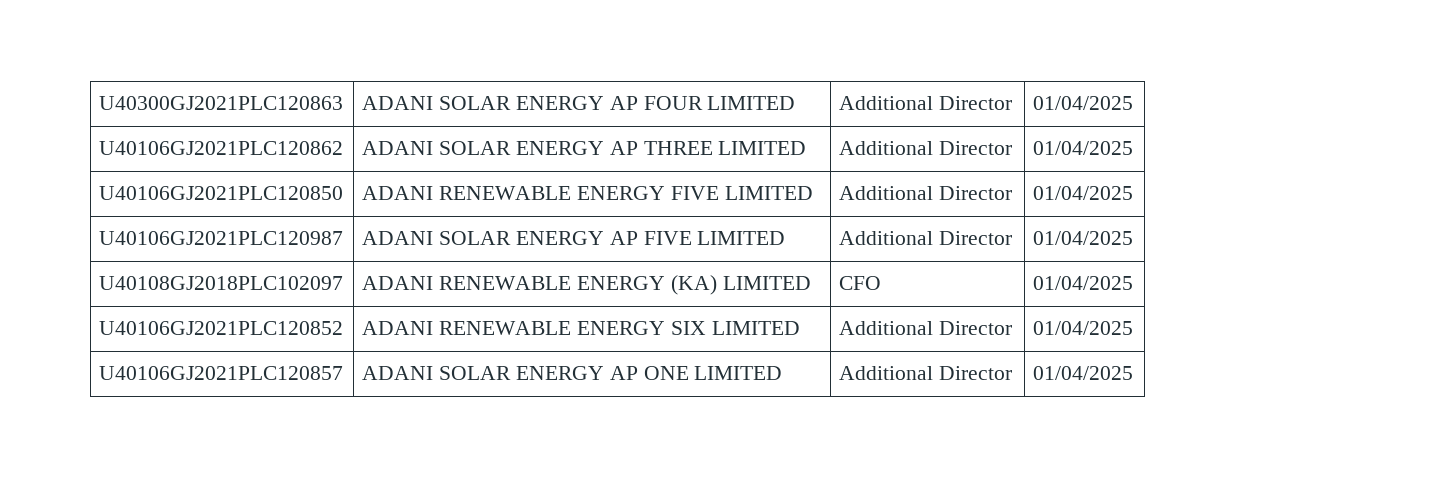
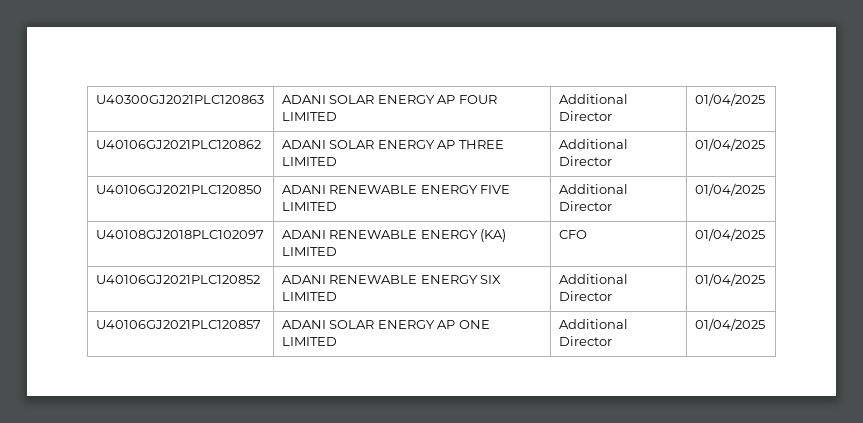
- U40106GJ2021PLC120987 | ADANI SOLAR ENERGY AP FIVE LIMITED | Additional Director | 01/04/2025

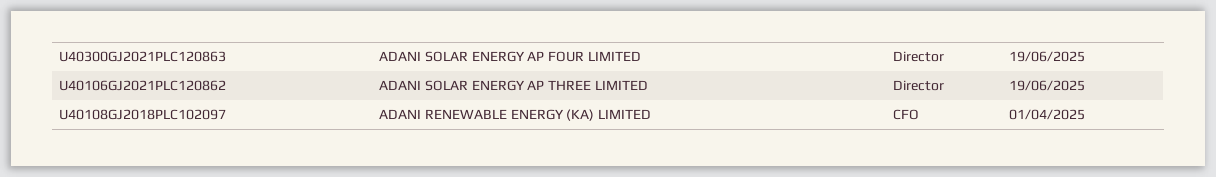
- U40300GJ2021PLC120863 | ADANI SOLAR ENERGY AP FOUR LIMITED | Additional Director | 01/04/2025
+ U40300GJ2021PLC120863 | ADANI SOLAR ENERGY AP FOUR LIMITED | Director | 19/06/2025
- U40106GJ2021PLC120862 | ADANI SOLAR ENERGY AP THREE LIMITED | Additional Director | 01/04/2025
- U40106GJ2021PLC120850 | ADANI RENEWABLE ENERGY FIVE LIMITED | Additional Director | 01/04/2025
+ U40106GJ2021PLC120862 | ADANI SOLAR ENERGY AP THREE LIMITED | Director | 19/06/2025
- U40106GJ2021PLC120852 | ADANI RENEWABLE ENERGY SIX LIMITED | Additional Director | 01/04/2025
- U40106GJ2021PLC120857 | ADANI SOLAR ENERGY AP ONE LIMITED | Additional Director | 01/04/2025

